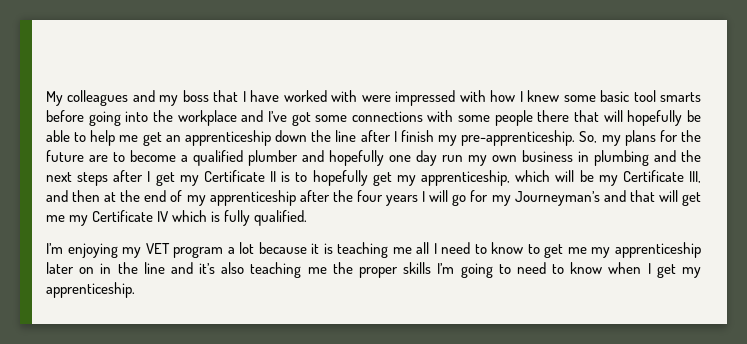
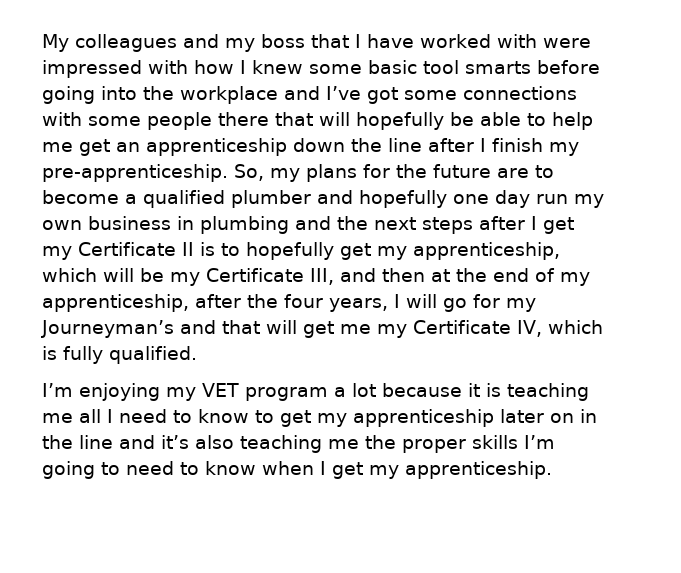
- So, my plans for the future are to become a qualified plumber and hopefully one day run my own business in plumbing and the next steps after I get my Certificate II is to hopefully get my apprenticeship, which will be my Certificate III, and then at the end of my apprenticeship after the four years I will go for my Journeyman’s and that will get me my Certificate IV which is fully qualified.
+ So, my plans for the future are to become a qualified plumber and hopefully one day run my own business in plumbing and the next steps after I get my Certificate II is to hopefully get my apprenticeship, which will be my Certificate III, and then at the end of my apprenticeship, after the four years, I will go for my Journeyman’s and that will get me my Certificate IV, which is fully qualified.
- I’m enjoying my VET program a lot because it is teaching me all I need to know to get me my apprenticeship later on in the line and it’s also teaching me the proper skills I’m going to need to know when I get my apprenticeship.
+ I’m enjoying my VET program a lot because it is teaching me all I need to know to get my apprenticeship later on in the line and it’s also teaching me the proper skills I’m going to need to know when I get my apprenticeship.

